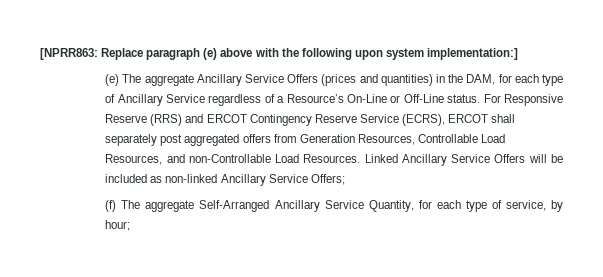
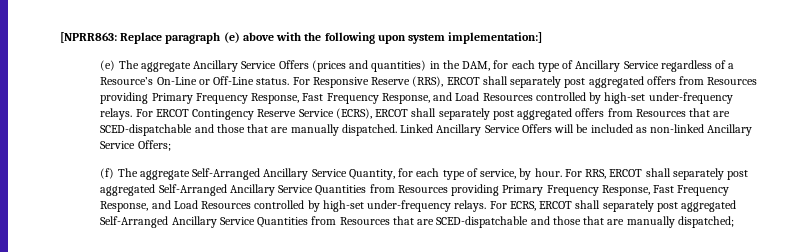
- For Responsive Reserve (RRS) and ERCOT Contingency Reserve Service (ECRS), ERCOT shall separately post aggregated offers from Generation Resources, Controllable Load Resources, and non-Controllable Load Resources.
+ For Responsive Reserve (RRS), ERCOT shall separately post aggregated offers from Resources providing Primary Frequency Response, Fast Frequency Response, and Load Resources controlled by high-set under-frequency relays. For ERCOT Contingency Reserve Service (ECRS), ERCOT shall separately post aggregated offers from Resources that are SCED-dispatchable and those that are manually dispatched.
- (f) The aggregate Self-Arranged Ancillary Service Quantity, for each type of service, by hour;
+ (f) The aggregate Self-Arranged Ancillary Service Quantity, for each type of service, by hour. For RRS, ERCOT shall separately post aggregated Self-Arranged Ancillary Service Quantities from Resources providing Primary Frequency Response, Fast Frequency Response, and Load Resources controlled by high-set under-frequency relays. For ECRS, ERCOT shall separately post aggregated Self-Arranged Ancillary Service Quantities from Resources that are SCED-dispatchable and those that are manually dispatched;

